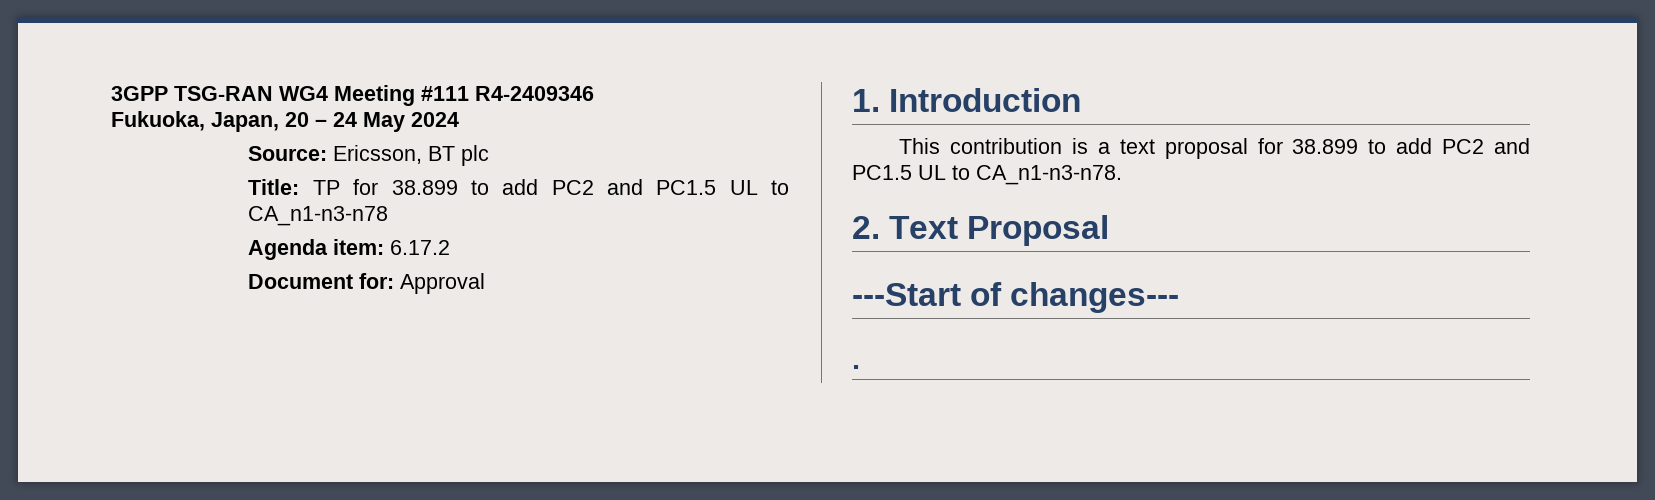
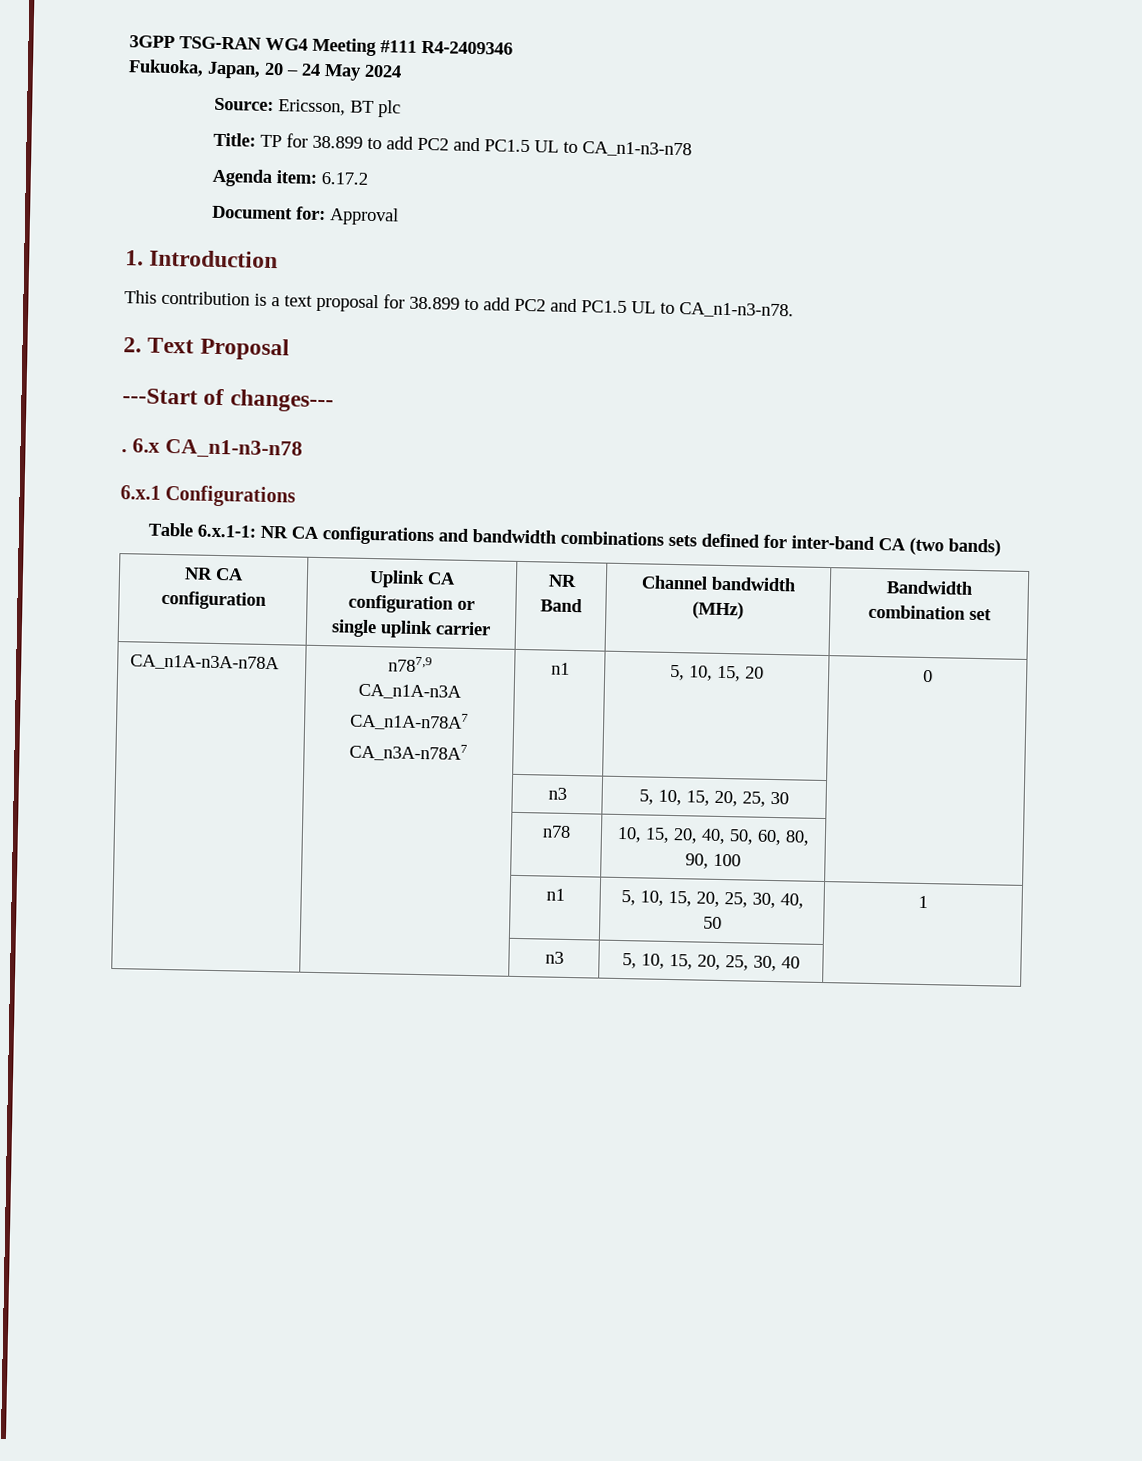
+ 6.x CA_n1-n3-n78
+ 6.x.1 Configurations
+ Table 6.x.1-1: NR CA configurations and bandwidth combinations sets defined for inter-band CA (two bands)
+ NR CA configuration | Uplink CA configuration or
+ single uplink carrier | NR Band | Channel bandwidth (MHz) | Bandwidth combination set
+ CA_n1A-n3A-n78A | n787,9
+ CA_n1A-n3A
+ CA_n1A-n78A7
+ CA_n3A-n78A7 | n1 | 5, 10, 15, 20 | 0
+ | | n3 | 5, 10, 15, 20, 25, 30 |
+ | | n78 | 10, 15, 20, 40, 50, 60, 80, 90, 100 |
+ | | n1 | 5, 10, 15, 20, 25, 30, 40, 50 | 1
+ | | n3 | 5, 10, 15, 20, 25, 30, 40 |

